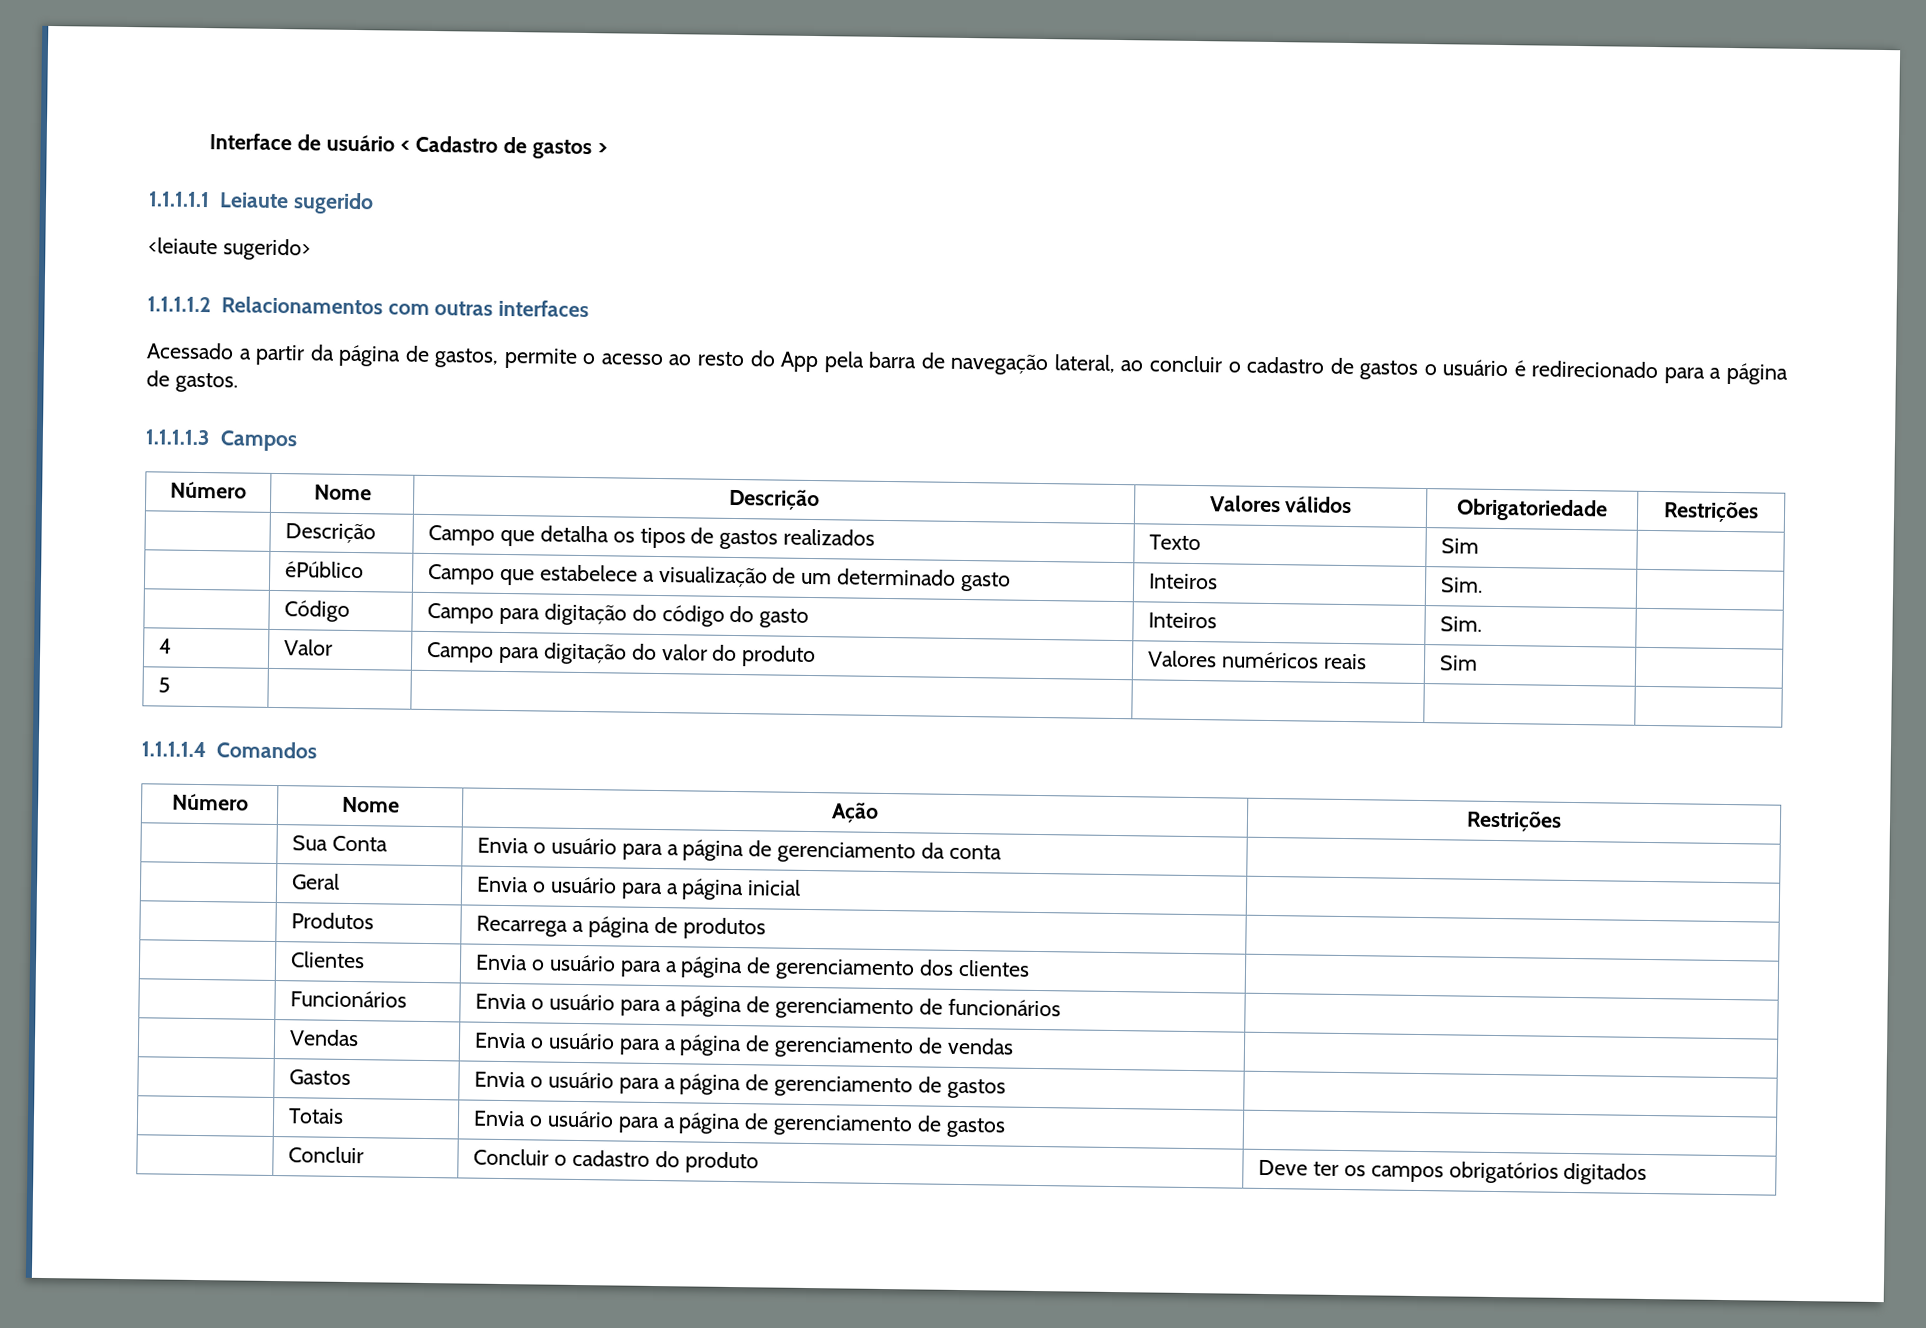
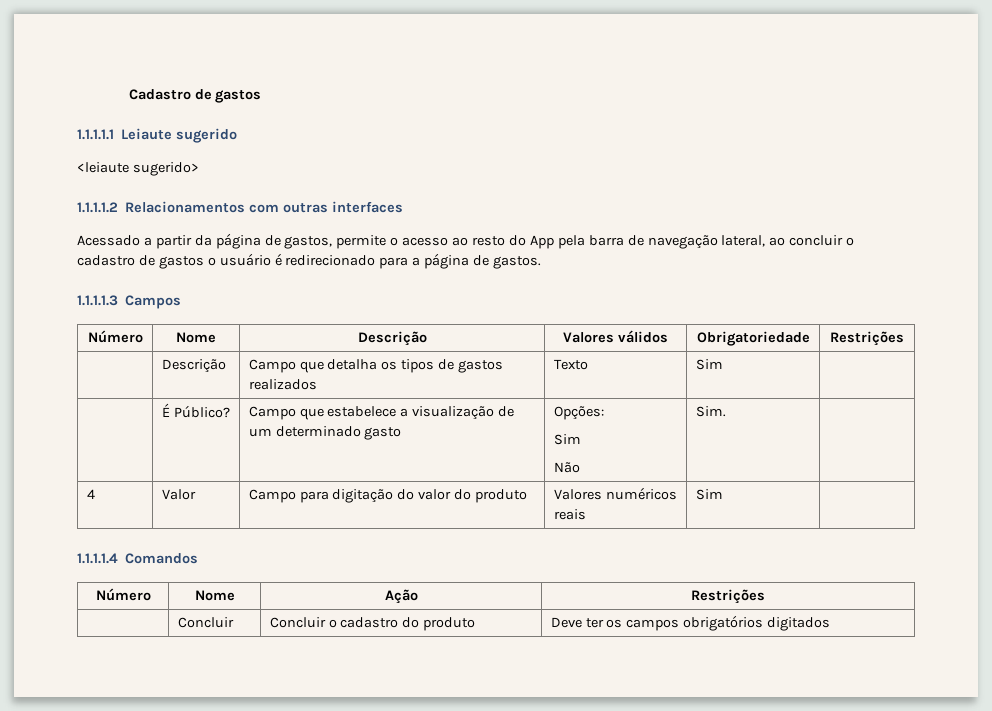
- Interface de usuário < Cadastro de gastos >
+ Cadastro de gastos
- | éPúblico | Campo que estabelece a visualização de um determinado gasto | Inteiros | Sim. |
- | Código | Campo para digitação do código do gasto | Inteiros | Sim. |
+ | É Público? | Campo que estabelece a visualização de um determinado gasto | Opções:
+ Sim
+ Não | Sim. |
- 5 | | | | |
- | Sua Conta | Envia o usuário para a página de gerenciamento da conta |
- | Geral | Envia o usuário para a página inicial |
- | Produtos | Recarrega a página de produtos |
- | Clientes | Envia o usuário para a página de gerenciamento dos clientes |
- | Funcionários | Envia o usuário para a página de gerenciamento de funcionários |
- | Vendas | Envia o usuário para a página de gerenciamento de vendas |
- | Gastos | Envia o usuário para a página de gerenciamento de gastos |
- | Totais | Envia o usuário para a página de gerenciamento de gastos |

